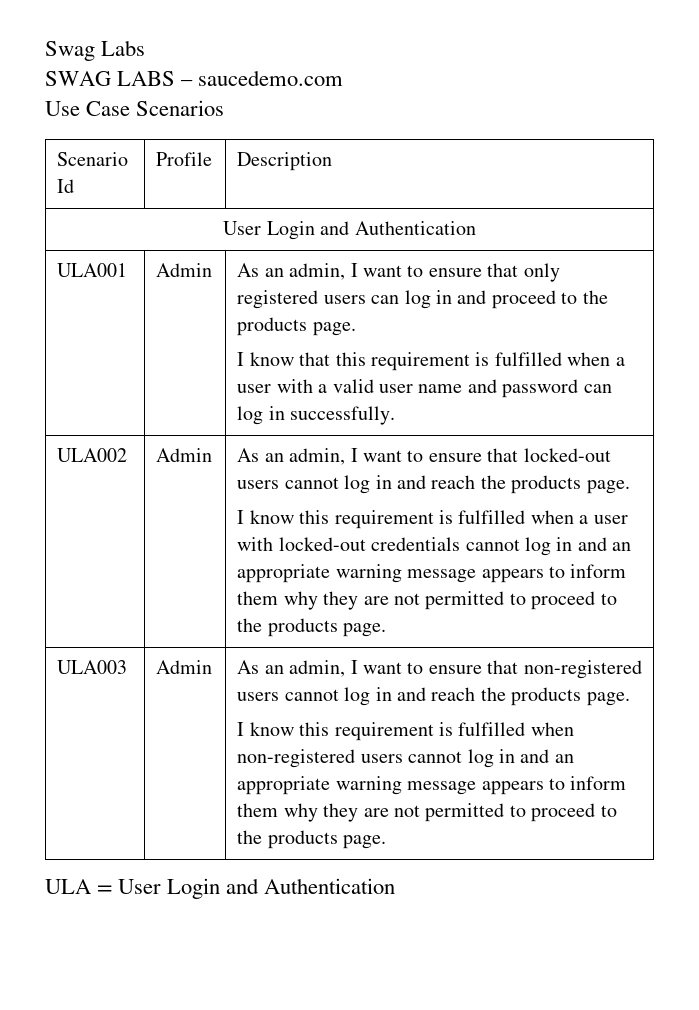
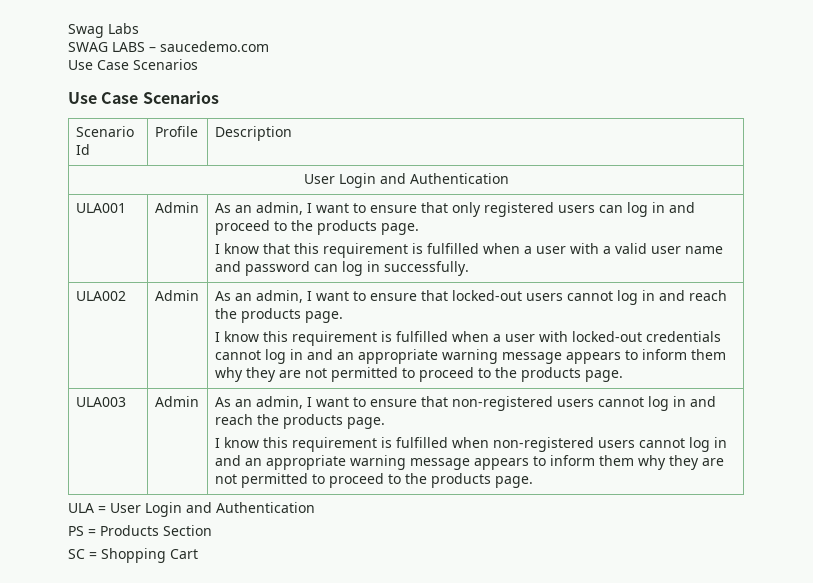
  SWAG LABS – saucedemo.com
+ Use Case Scenarios
+ PS = Products Section
+ SC = Shopping Cart

